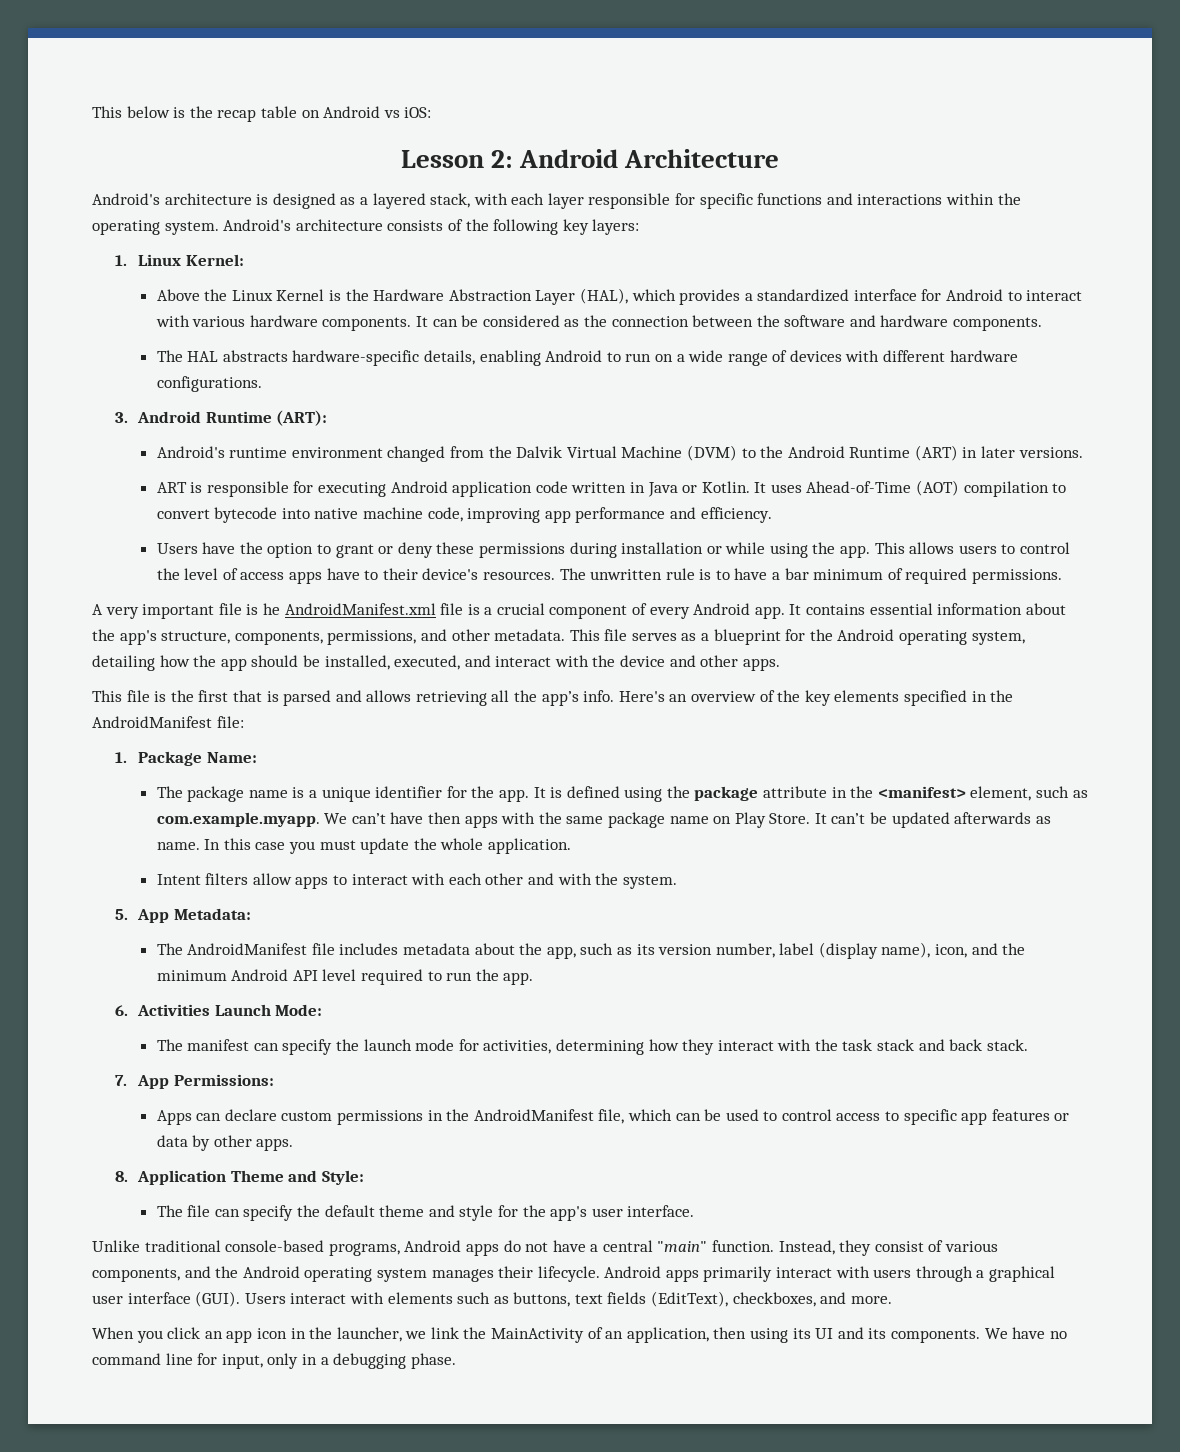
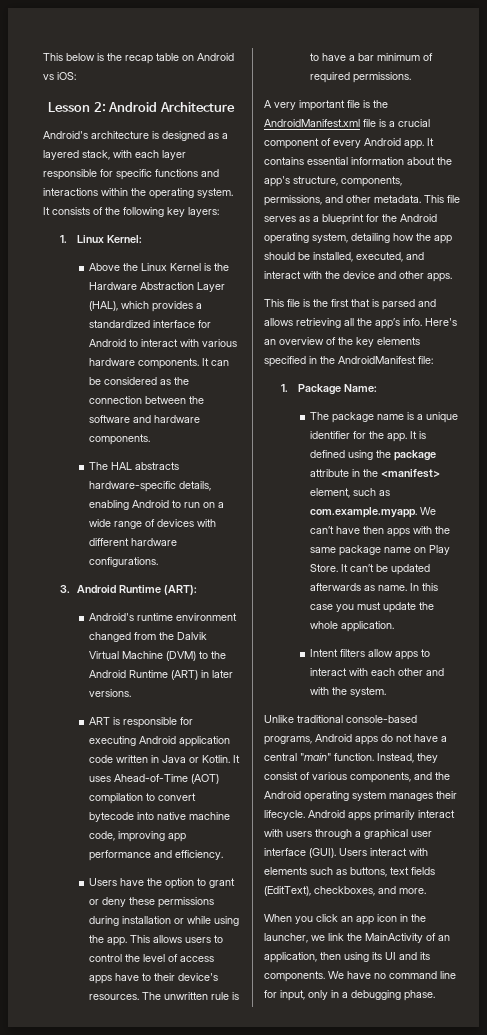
- Android's architecture consists of the following key layers:
+ It consists of the following key layers:
- A very important file is he AndroidManifest.xml file is a crucial component of every Android app.
+ A very important file is the AndroidManifest.xml file is a crucial component of every Android app.
- 5. App Metadata:
- The AndroidManifest file includes metadata about the app, such as its version number, label (display name), icon, and the minimum Android API level required to run the app.
- 6. Activities Launch Mode:
- The manifest can specify the launch mode for activities, determining how they interact with the task stack and back stack.
- 7. App Permissions:
- Apps can declare custom permissions in the AndroidManifest file, which can be used to control access to specific app features or data by other apps.
- 8. Application Theme and Style:
- The file can specify the default theme and style for the app's user interface.

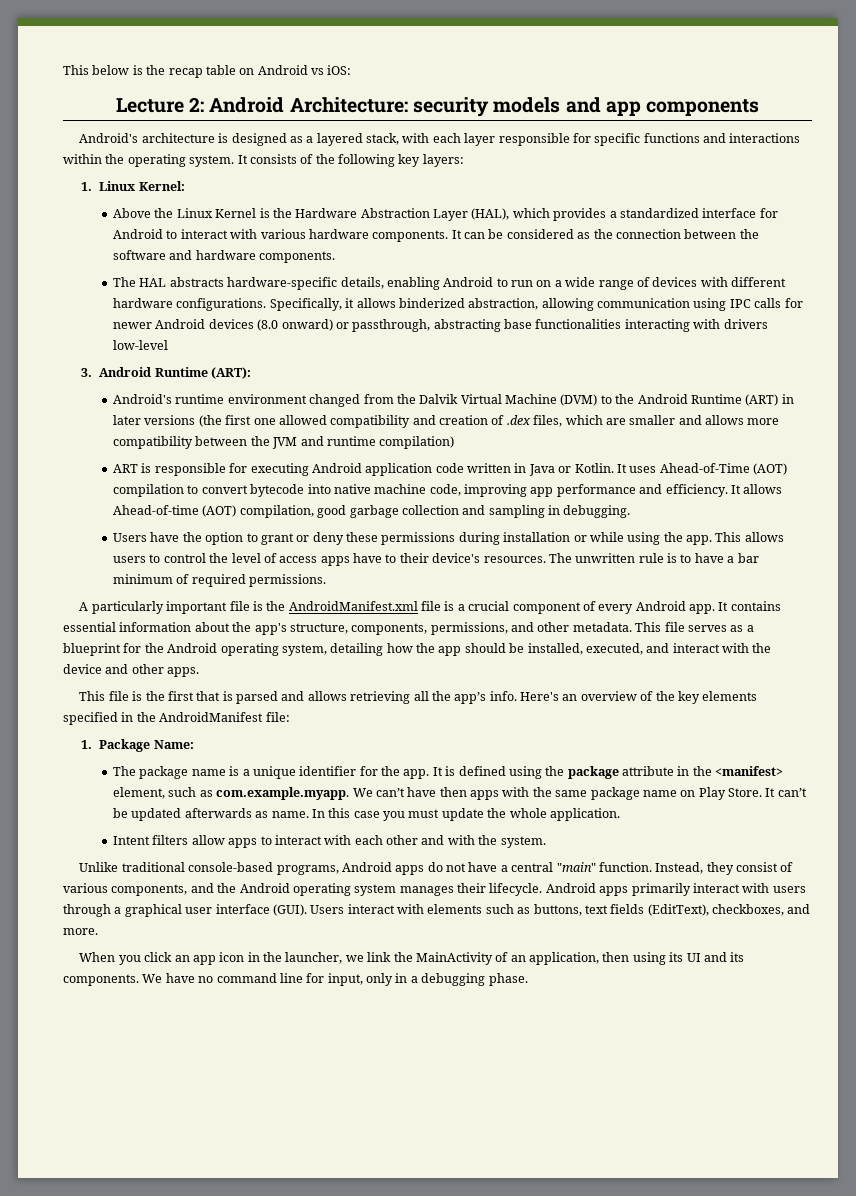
- Lesson 2: Android Architecture
+ Lecture 2: Android Architecture: security models and app components
+ Specifically, it allows binderized abstraction, allowing communication using IPC calls for newer Android devices (8.0 onward) or passthrough, abstracting base functionalities interacting with drivers low-level
- Android's runtime environment changed from the Dalvik Virtual Machine (DVM) to the Android Runtime (ART) in later versions.
+ Android's runtime environment changed from the Dalvik Virtual Machine (DVM) to the Android Runtime (ART) in later versions (the first one allowed compatibility and creation of .dex files, which are smaller and allows more compatibility between the JVM and runtime compilation)
+ It allows Ahead-of-time (AOT) compilation, good garbage collection and sampling in debugging.
- A very important file is the AndroidManifest.xml file is a crucial component of every Android app.
+ A particularly important file is the AndroidManifest.xml file is a crucial component of every Android app.

